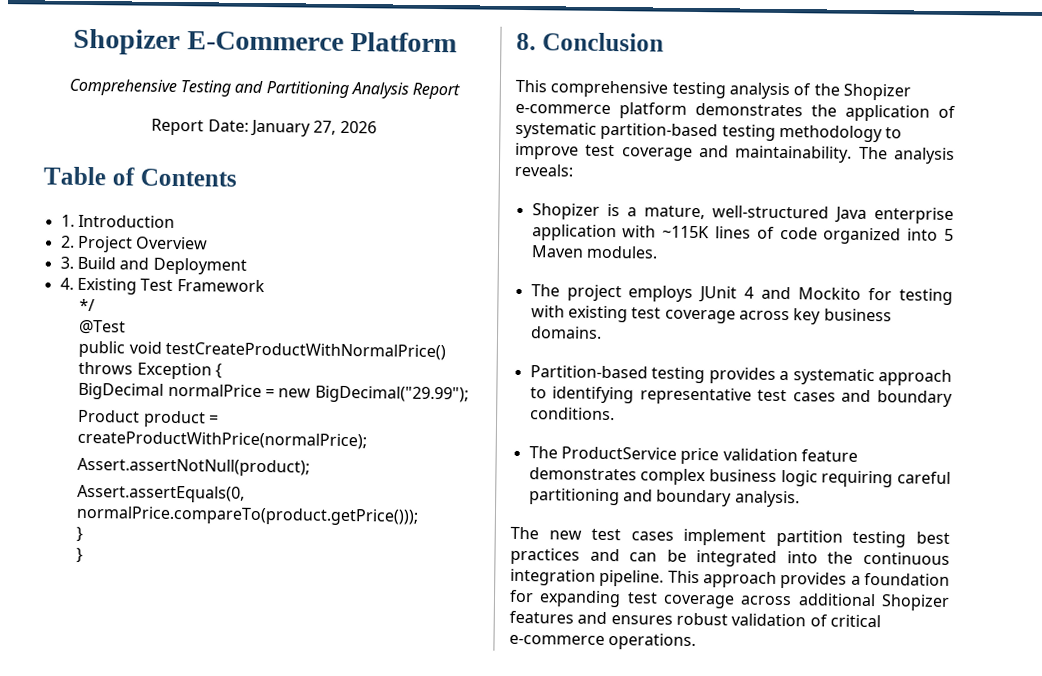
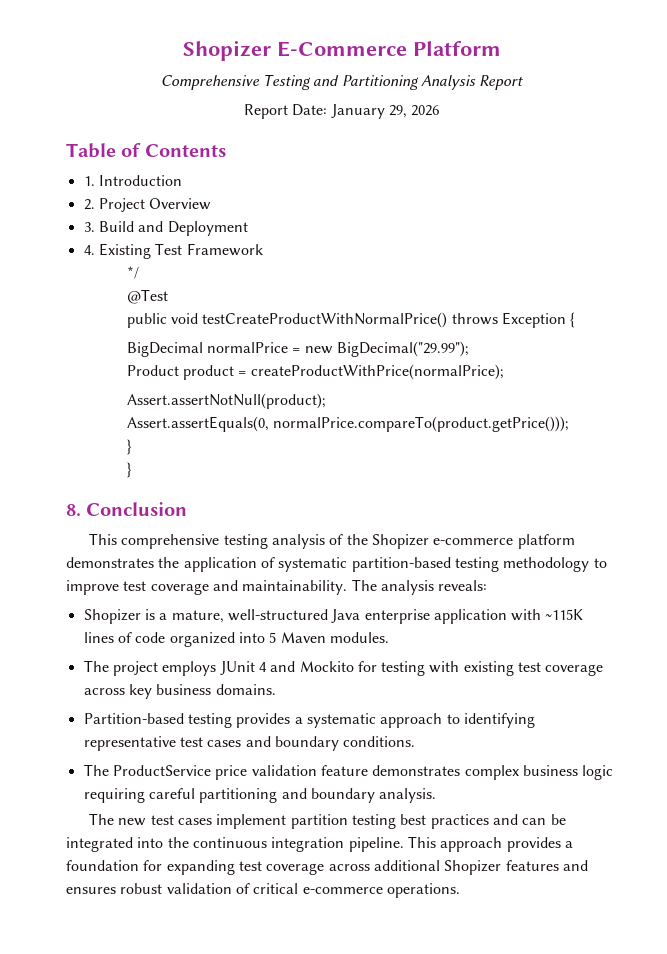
- Report Date: January 27, 2026
+ Report Date: January 29, 2026

